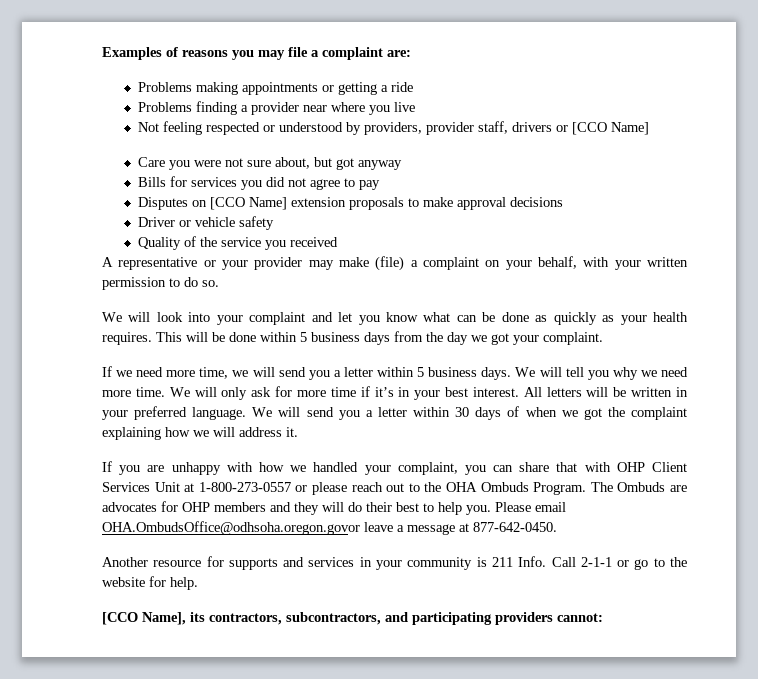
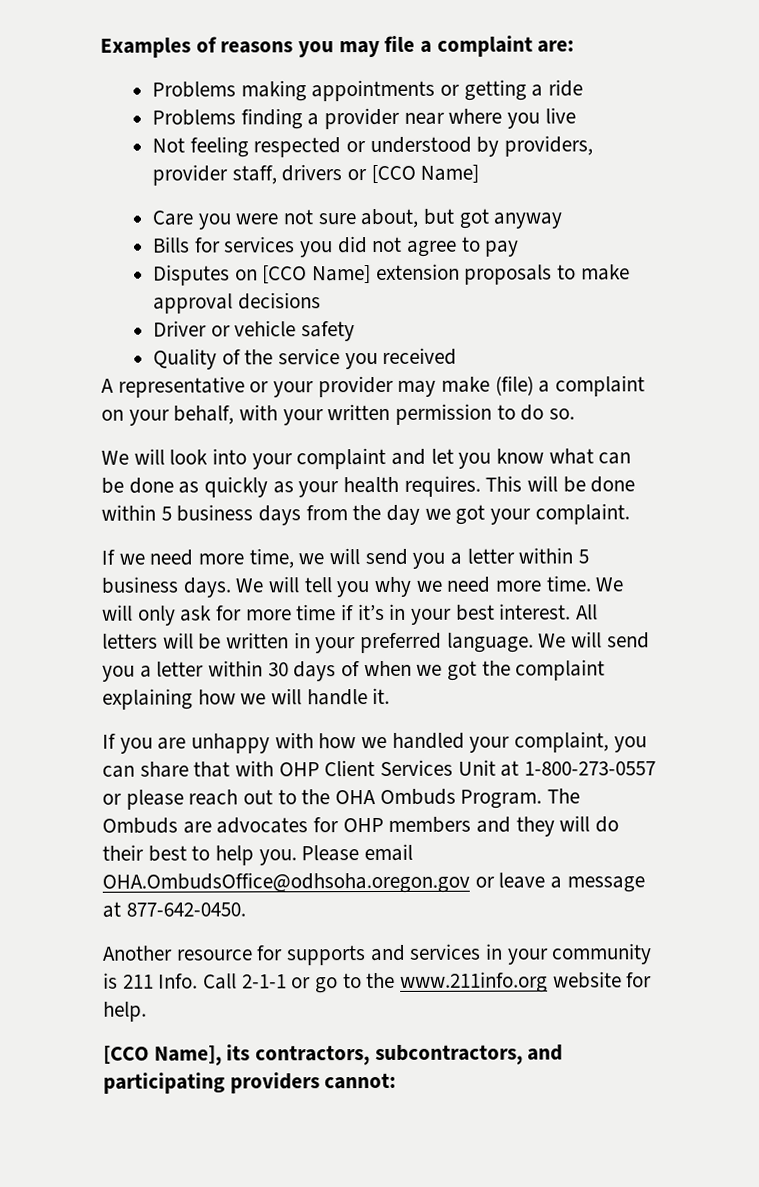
- We will send you a letter within 30 days of when we got the complaint explaining how we will address it.
+ We will send you a letter within 30 days of when we got the complaint explaining how we will handle it.
- Please email OHA.OmbudsOffice@odhsoha.oregon.govor leave a message at 877-642-0450.
+ Please email OHA.OmbudsOffice@odhsoha.oregon.gov or leave a message at 877-642-0450.
- Call 2-1-1 or go to the website for help.
+ Call 2-1-1 or go to the www.211info.org website for help.

